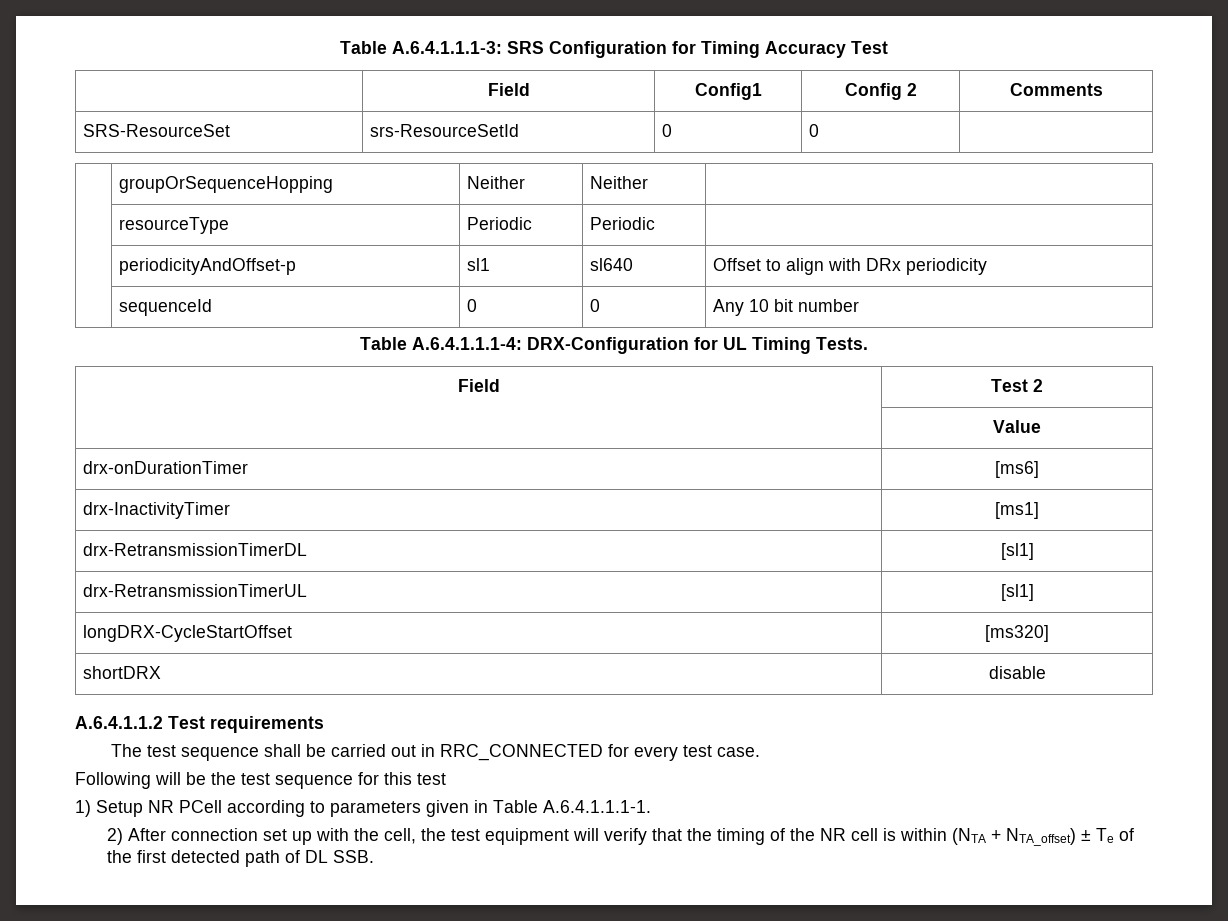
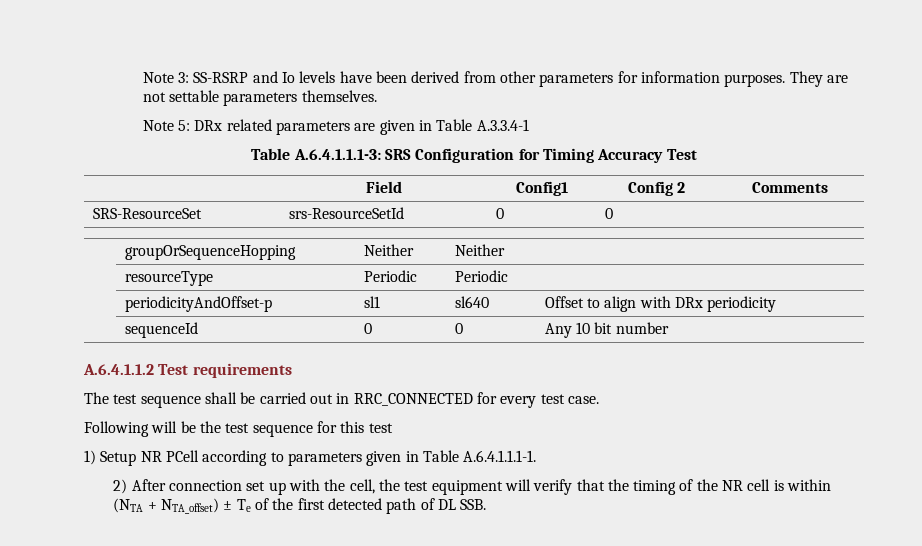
+ Note 3: SS-RSRP and Io levels have been derived from other parameters for information purposes. They are not settable parameters themselves.
+ Note 5: DRx related parameters are given in Table A.3.3.4-1
- Table A.6.4.1.1.1-4: DRX-Configuration for UL Timing Tests.
- Field | Test 2
- | Value
- drx-onDurationTimer | [ms6]
- drx-InactivityTimer | [ms1]
- drx-RetransmissionTimerDL | [sl1]
- drx-RetransmissionTimerUL | [sl1]
- longDRX-CycleStartOffset | [ms320]
- shortDRX | disable

